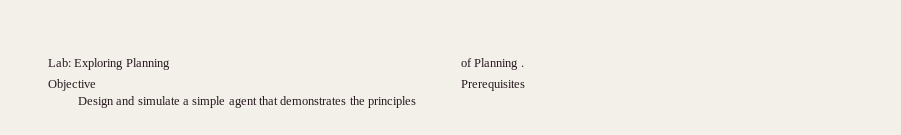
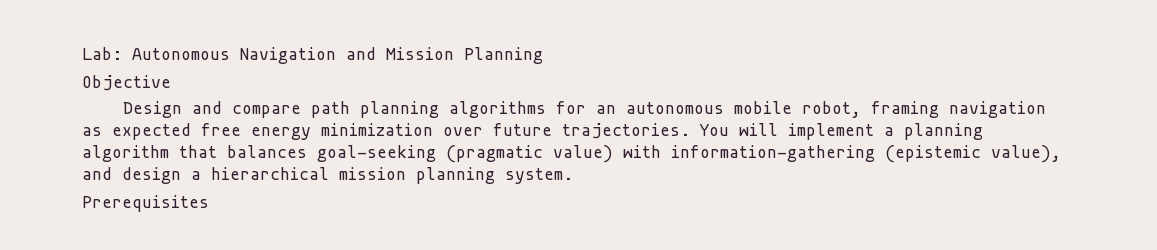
- Lab: Exploring Planning
+ Lab: Autonomous Navigation and Mission Planning
- Design and simulate a simple agent that demonstrates the principles of Planning .
+ Design and compare path planning algorithms for an autonomous mobile robot, framing navigation as expected free energy minimization over future trajectories. You will implement a planning algorithm that balances goal-seeking (pragmatic value) with information-gathering (epistemic value), and design a hierarchical mission planning system.

